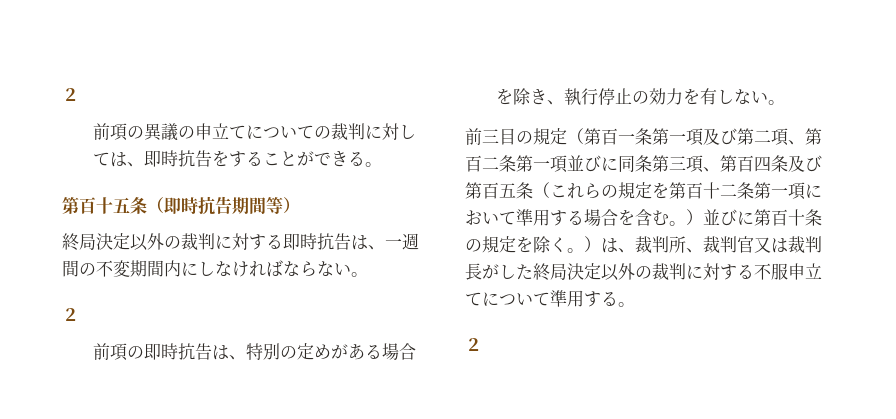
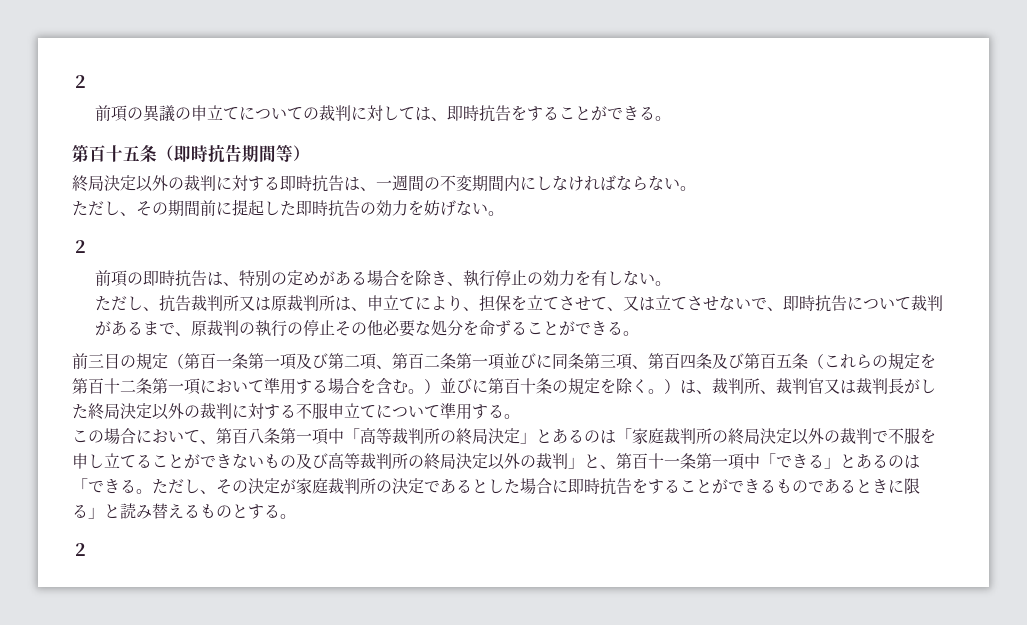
+ ただし、その期間前に提起した即時抗告の効力を妨げない。
+ ただし、抗告裁判所又は原裁判所は、申立てにより、担保を立てさせて、又は立てさせないで、即時抗告について裁判があるまで、原裁判の執行の停止その他必要な処分を命ずることができる。
+ この場合において、第百八条第一項中「高等裁判所の終局決定」とあるのは「家庭裁判所の終局決定以外の裁判で不服を申し立てることができないもの及び高等裁判所の終局決定以外の裁判」と、第百十一条第一項中「できる」とあるのは「できる。ただし、その決定が家庭裁判所の決定であるとした場合に即時抗告をすることができるものであるときに限る」と読み替えるものとする。

